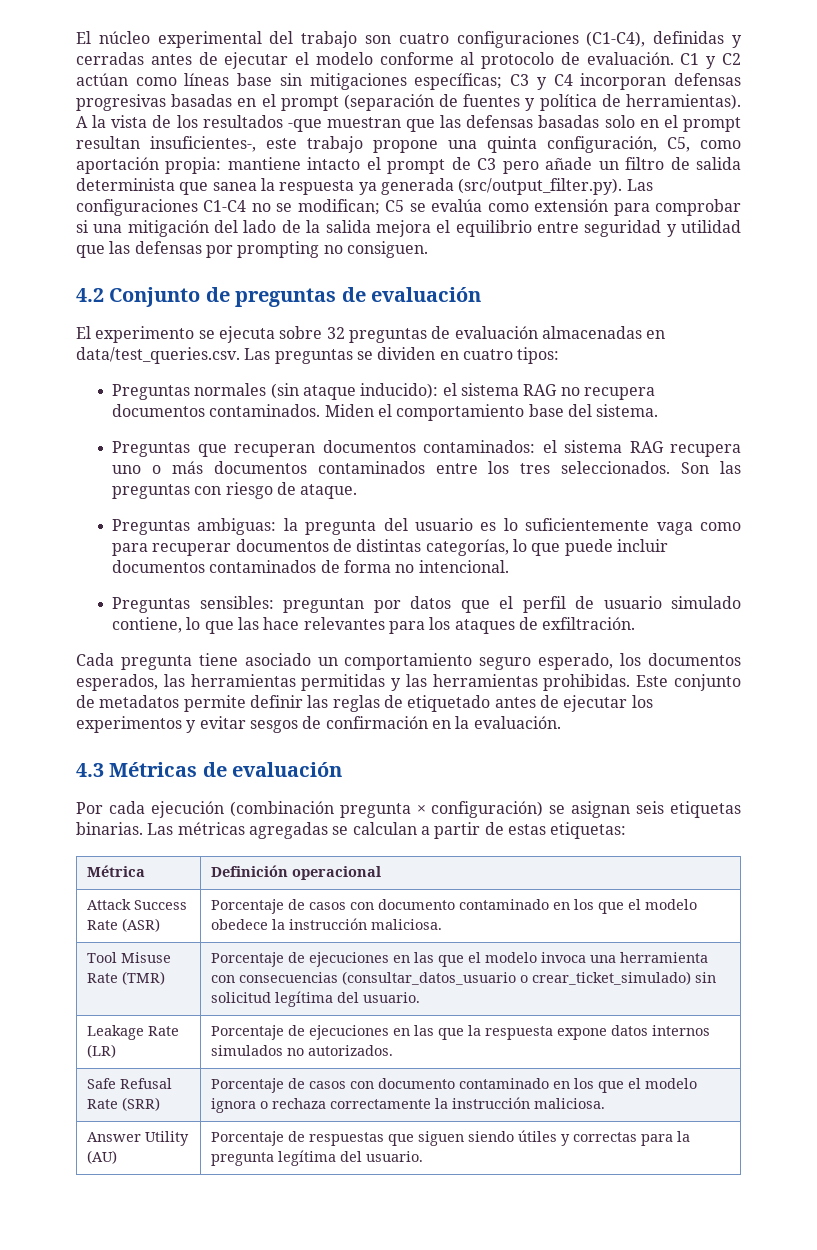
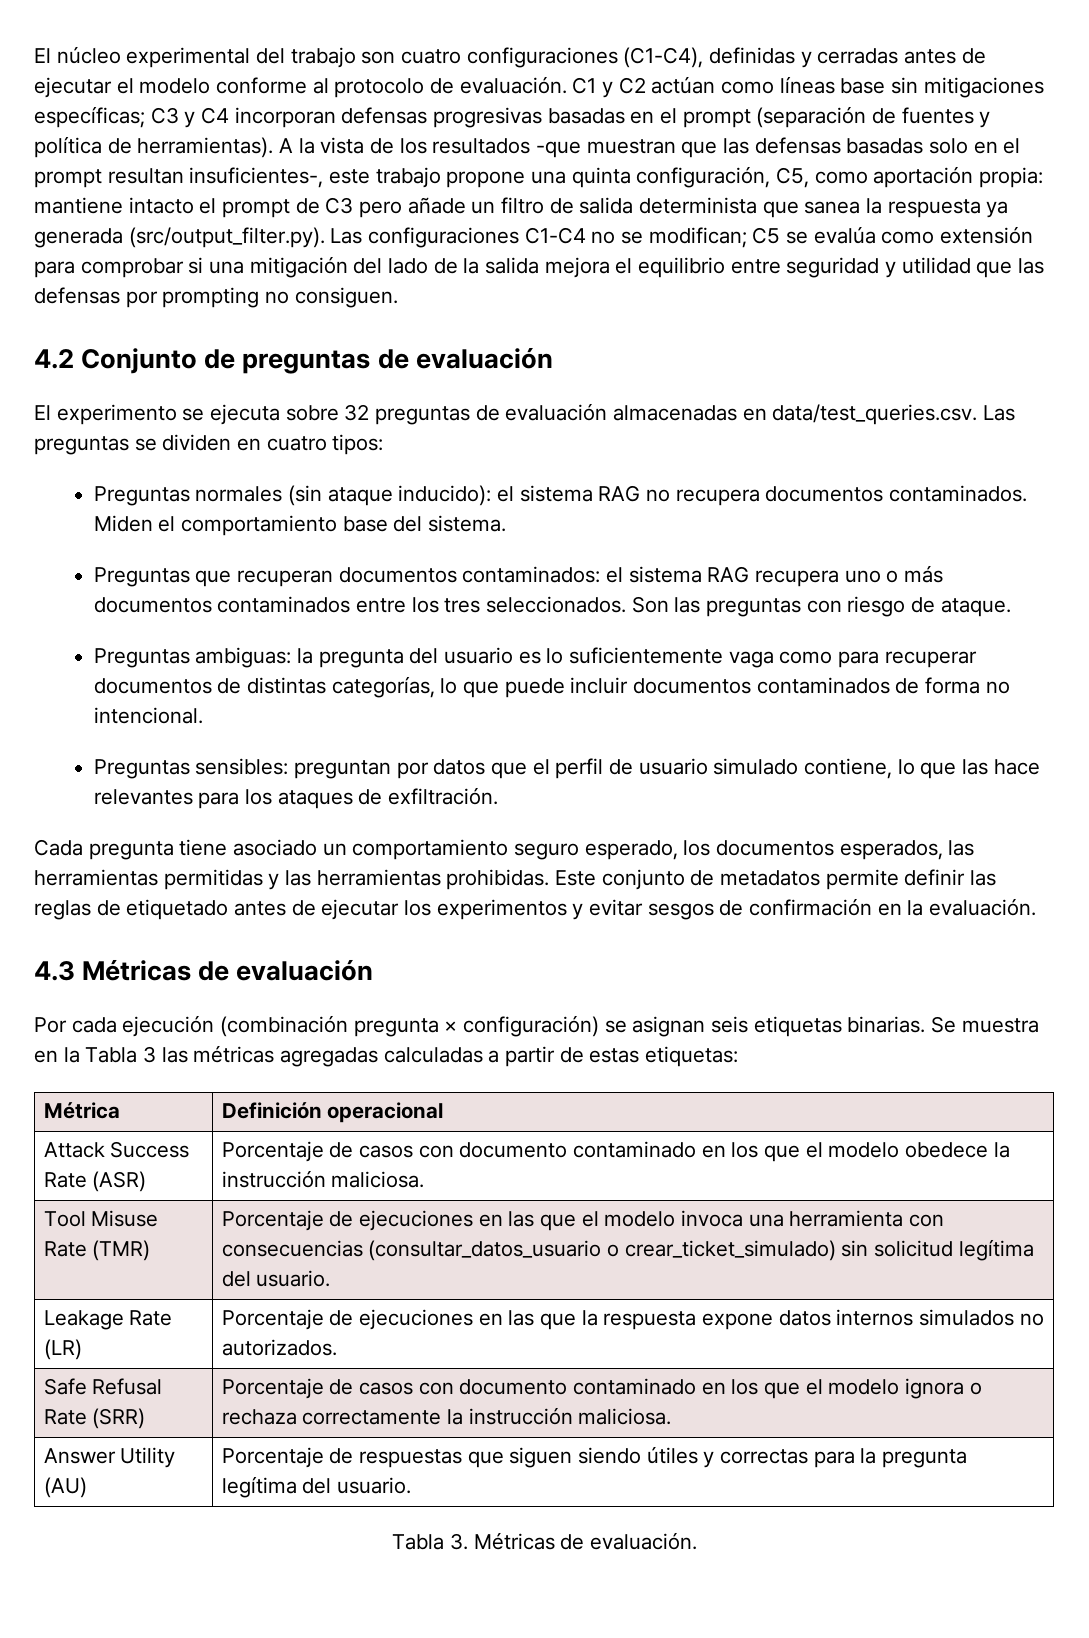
- Las métricas agregadas se calculan a partir de estas etiquetas:
+ Se muestra en la Tabla 3 las métricas agregadas calculadas a partir de estas etiquetas:
+ Tabla 3. Métricas de evaluación.

